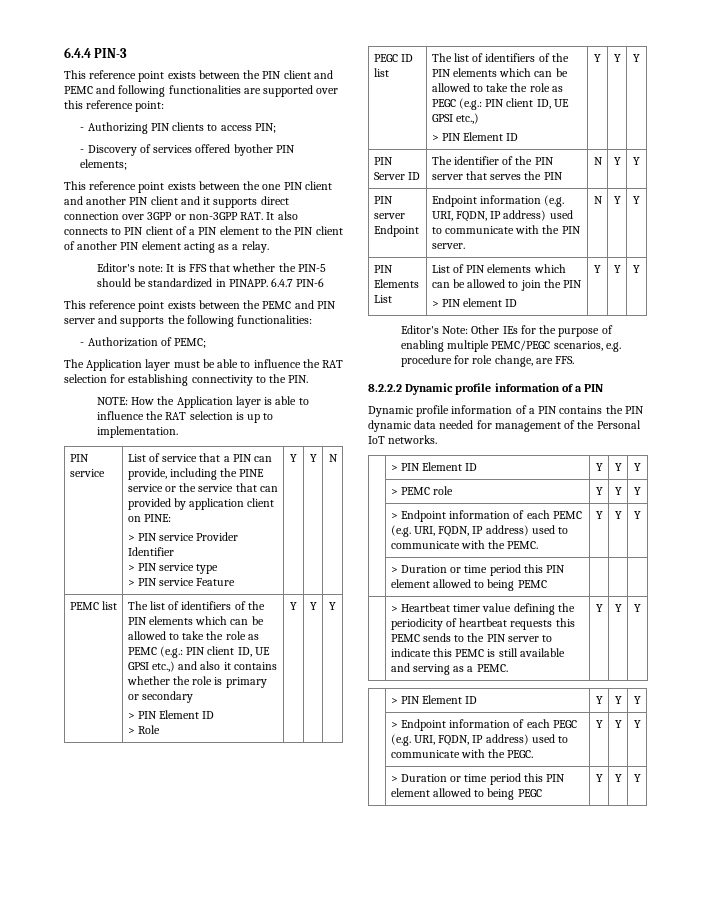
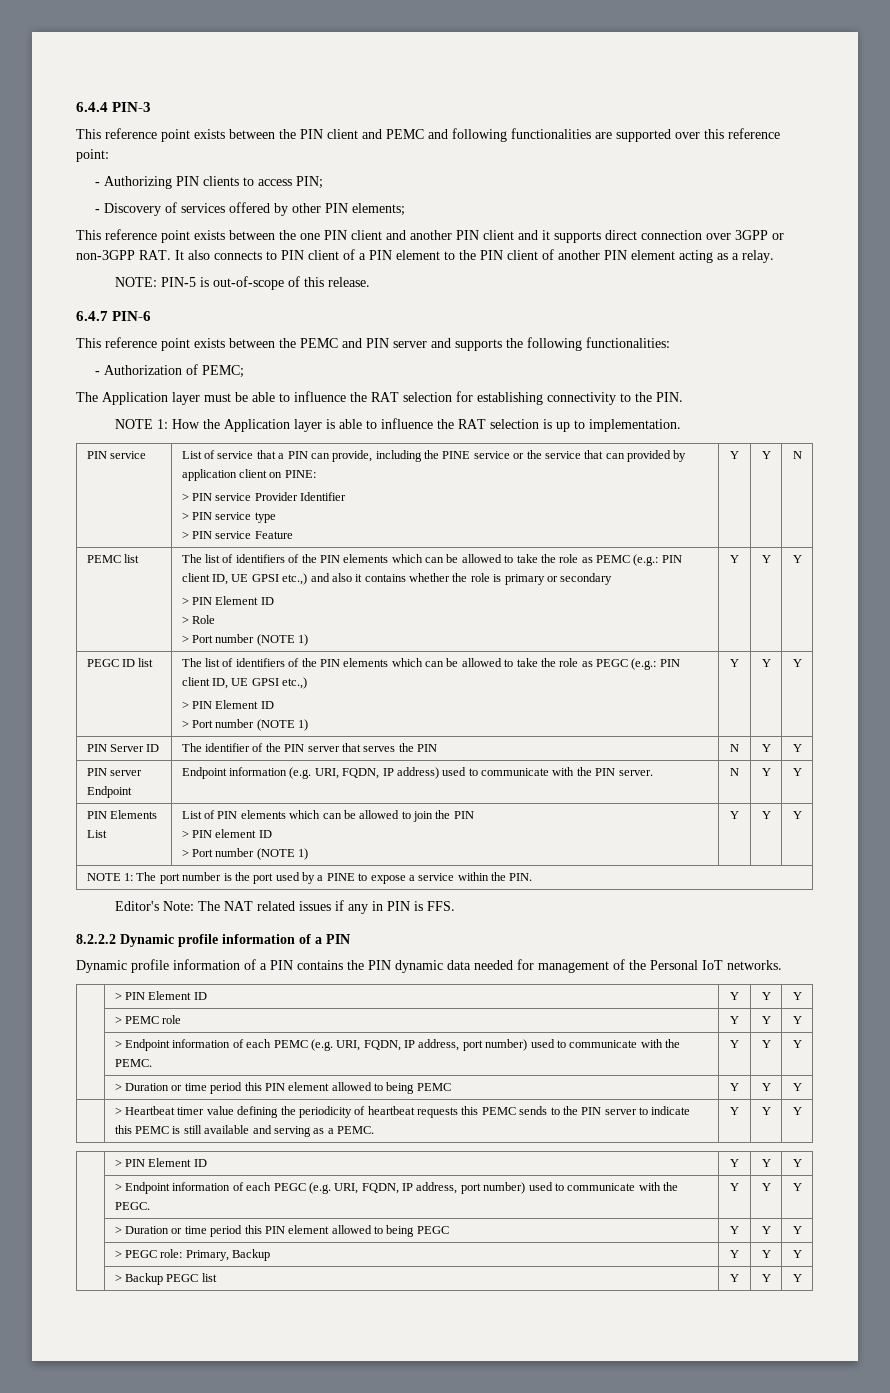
- - Discovery of services offered byother PIN elements;
+ - Discovery of services offered by other PIN elements;
- Editor's note: It is FFS that whether the PIN-5 should be standardized in PINAPP. 6.4.7 PIN-6
+ NOTE: PIN-5 is out-of-scope of this release.
+ 6.4.7 PIN-6
- NOTE: How the Application layer is able to influence the RAT selection is up to implementation.
+ NOTE 1: How the Application layer is able to influence the RAT selection is up to implementation.
  > Role
+ > Port number (NOTE 1)
  PEGC ID list | The list of identifiers of the PIN elements which can be allowed to take the role as PEGC (e.g.: PIN client ID, UE GPSI etc.,)
- > PIN Element ID | Y | Y | Y
+ > PIN Element ID
+ > Port number (NOTE 1) | Y | Y | Y
  PIN Elements List | List of PIN elements which can be allowed to join the PIN
- > PIN element ID | Y | Y | Y
- Editor's Note: Other IEs for the purpose of enabling multiple PEMC/PEGC scenarios, e.g. procedure for role change, are FFS.
+ > PIN element ID
+ > Port number (NOTE 1) | Y | Y | Y
+ NOTE 1: The port number is the port used by a PINE to expose a service within the PIN.
+ Editor's Note: The NAT related issues if any in PIN is FFS.
- | > Endpoint information of each PEMC (e.g. URI, FQDN, IP address) used to communicate with the PEMC. | Y | Y | Y
+ | > Endpoint information of each PEMC (e.g. URI, FQDN, IP address, port number) used to communicate with the PEMC. | Y | Y | Y
- | > Duration or time period this PIN element allowed to being PEMC | | |
+ | > Duration or time period this PIN element allowed to being PEMC | Y | Y | Y
- | > Endpoint information of each PEGC (e.g. URI, FQDN, IP address) used to communicate with the PEGC. | Y | Y | Y
+ | > Endpoint information of each PEGC (e.g. URI, FQDN, IP address, port number) used to communicate with the PEGC. | Y | Y | Y
+ | > PEGC role: Primary, Backup | Y | Y | Y
+ | > Backup PEGC list | Y | Y | Y

